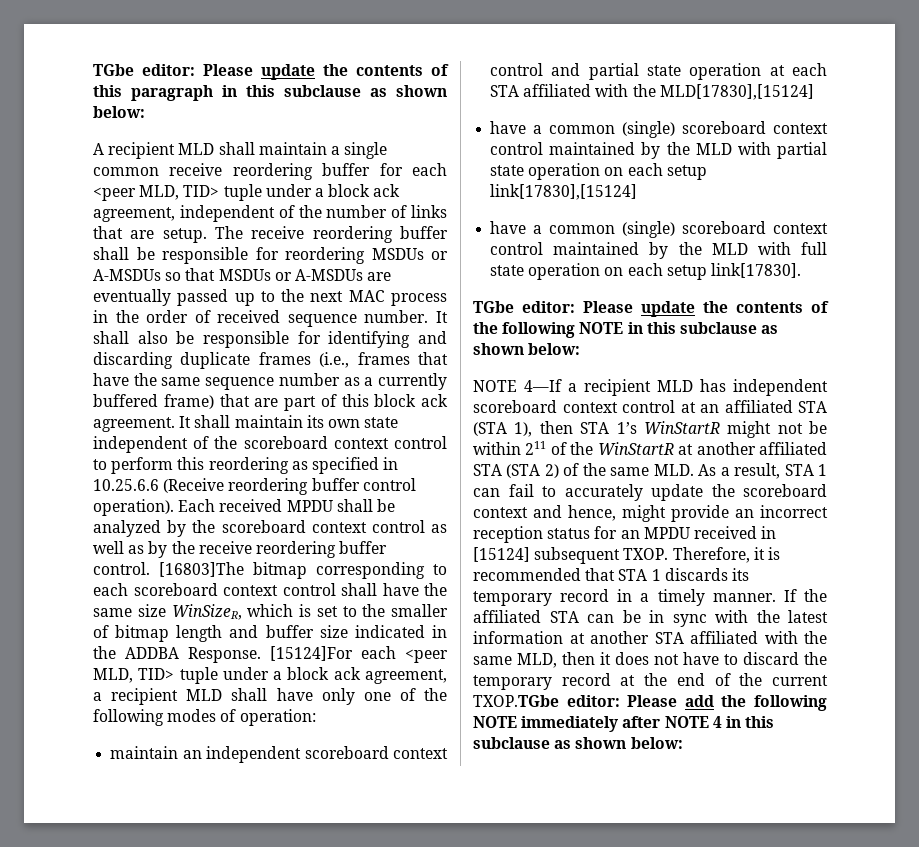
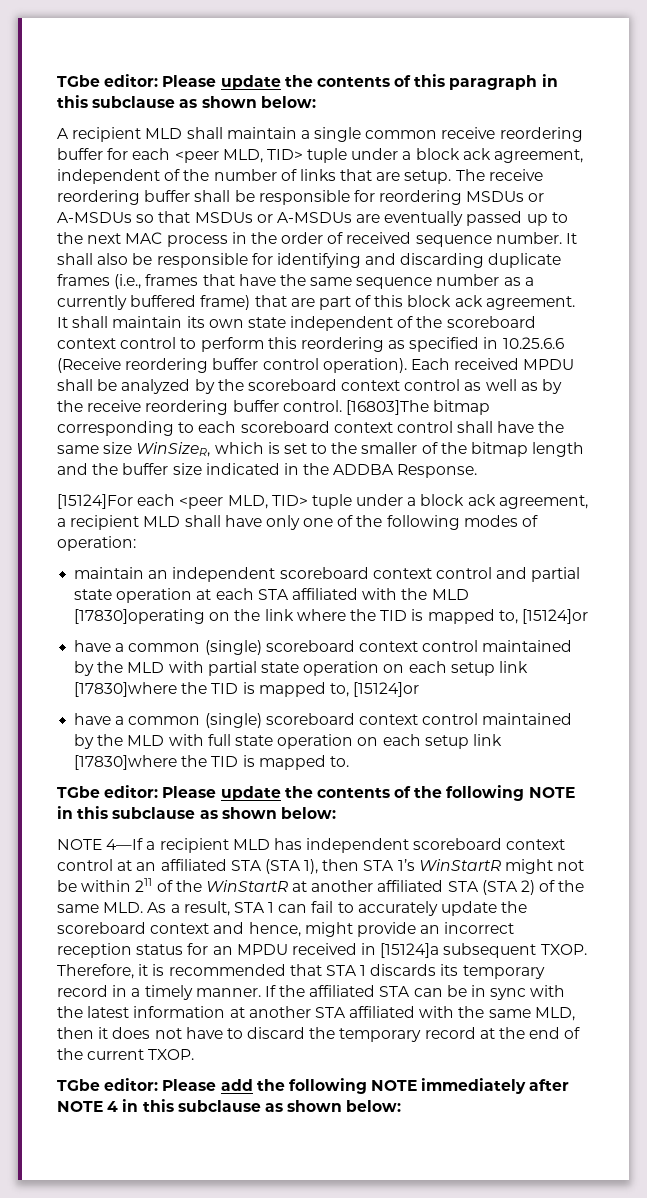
- [16803]The bitmap corresponding to each scoreboard context control shall have the same size WinSizeR, which is set to the smaller of bitmap length and buffer size indicated in the ADDBA Response. [15124]For each <peer MLD, TID> tuple under a block ack agreement, a recipient MLD shall have only one of the following modes of operation:
+ [16803]The bitmap corresponding to each scoreboard context control shall have the same size WinSizeR, which is set to the smaller of the bitmap length and the buffer size indicated in the ADDBA Response.
+ [15124]For each <peer MLD, TID> tuple under a block ack agreement, a recipient MLD shall have only one of the following modes of operation:
- maintain an independent scoreboard context control and partial state operation at each STA affiliated with the MLD[17830],[15124]
+ maintain an independent scoreboard context control and partial state operation at each STA affiliated with the MLD [17830]operating on the link where the TID is mapped to, [15124]or
- have a common (single) scoreboard context control maintained by the MLD with partial state operation on each setup link[17830],[15124]
+ have a common (single) scoreboard context control maintained by the MLD with partial state operation on each setup link [17830]where the TID is mapped to, [15124]or
- have a common (single) scoreboard context control maintained by the MLD with full state operation on each setup link[17830].
+ have a common (single) scoreboard context control maintained by the MLD with full state operation on each setup link [17830]where the TID is mapped to.
- NOTE 4—If a recipient MLD has independent scoreboard context control at an affiliated STA (STA 1), then STA 1’s WinStartR might not be within 211 of the WinStartR at another affiliated STA (STA 2) of the same MLD. As a result, STA 1 can fail to accurately update the scoreboard context and hence, might provide an incorrect reception status for an MPDU received in [15124] subsequent TXOP.
+ NOTE 4—If a recipient MLD has independent scoreboard context control at an affiliated STA (STA 1), then STA 1’s WinStartR might not be within 211 of the WinStartR at another affiliated STA (STA 2) of the same MLD. As a result, STA 1 can fail to accurately update the scoreboard context and hence, might provide an incorrect reception status for an MPDU received in [15124]a subsequent TXOP.
- If the affiliated STA can be in sync with the latest information at another STA affiliated with the same MLD, then it does not have to discard the temporary record at the end of the current TXOP.TGbe editor: Please add the following NOTE immediately after NOTE 4 in this subclause as shown below:
+ If the affiliated STA can be in sync with the latest information at another STA affiliated with the same MLD, then it does not have to discard the temporary record at the end of the current TXOP.
+ TGbe editor: Please add the following NOTE immediately after NOTE 4 in this subclause as shown below:

